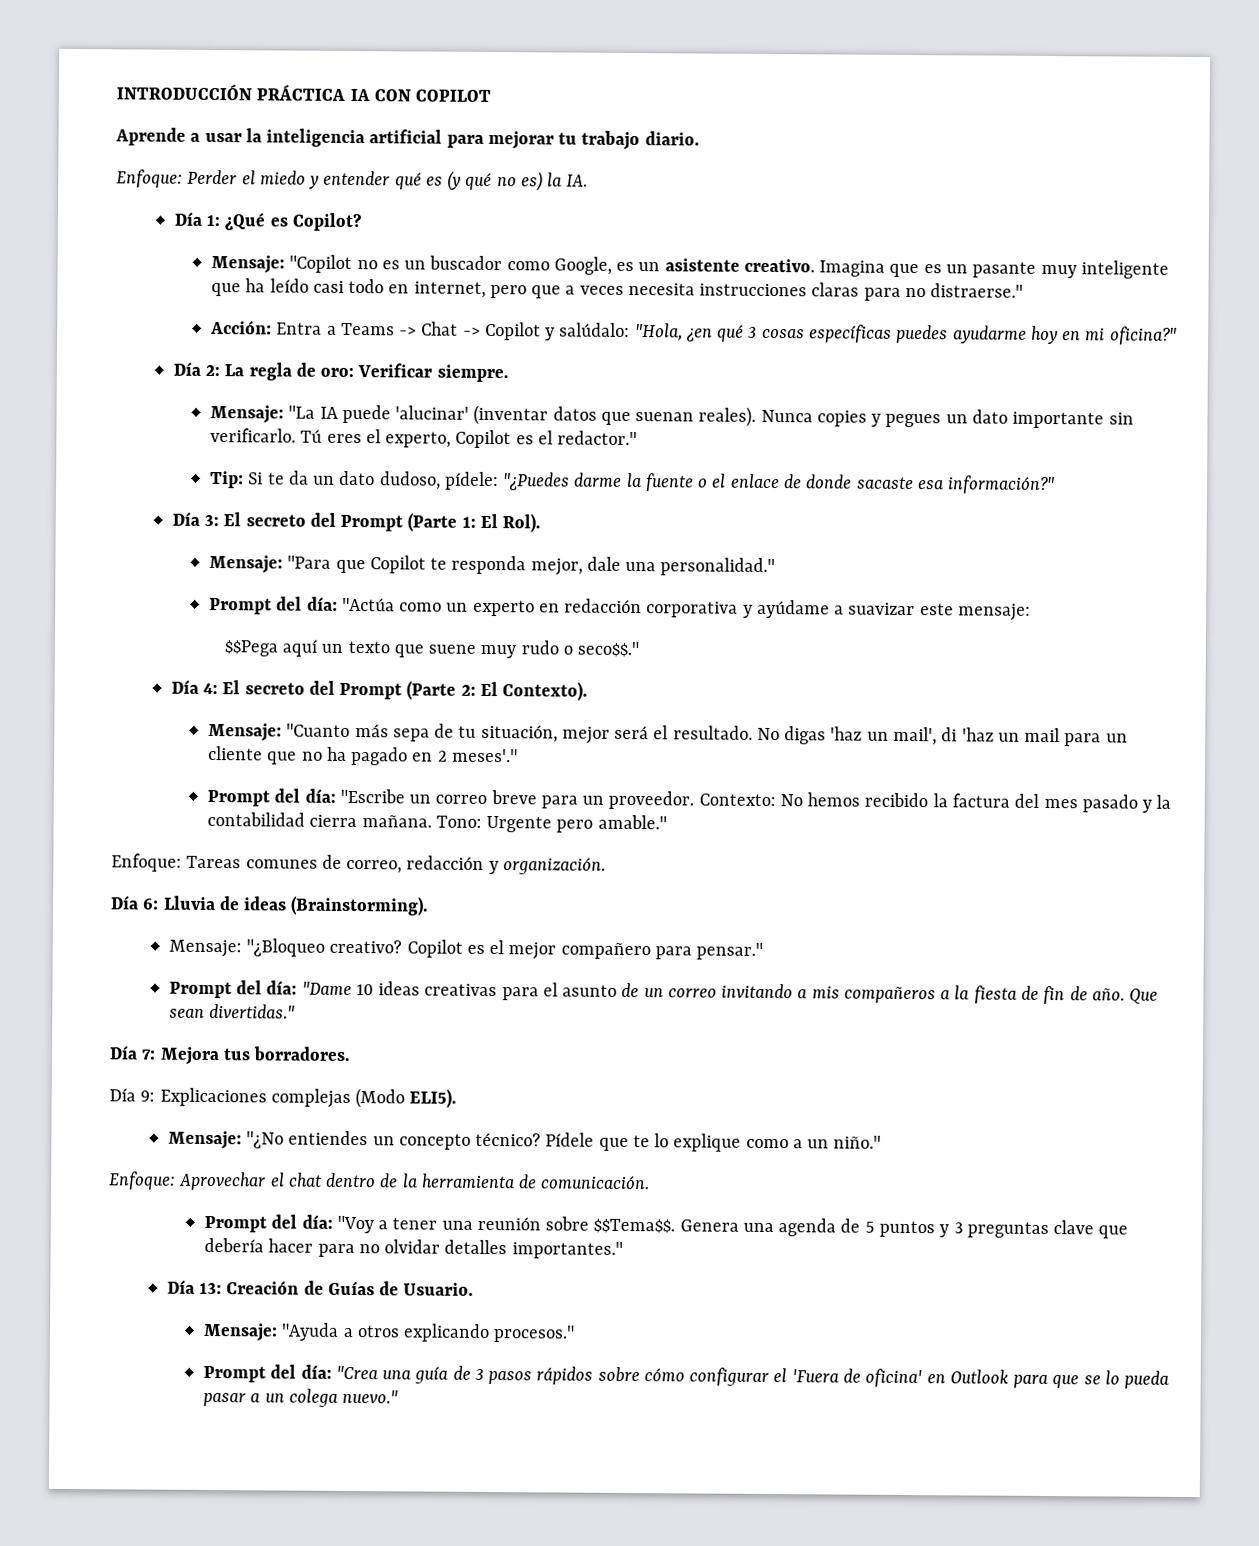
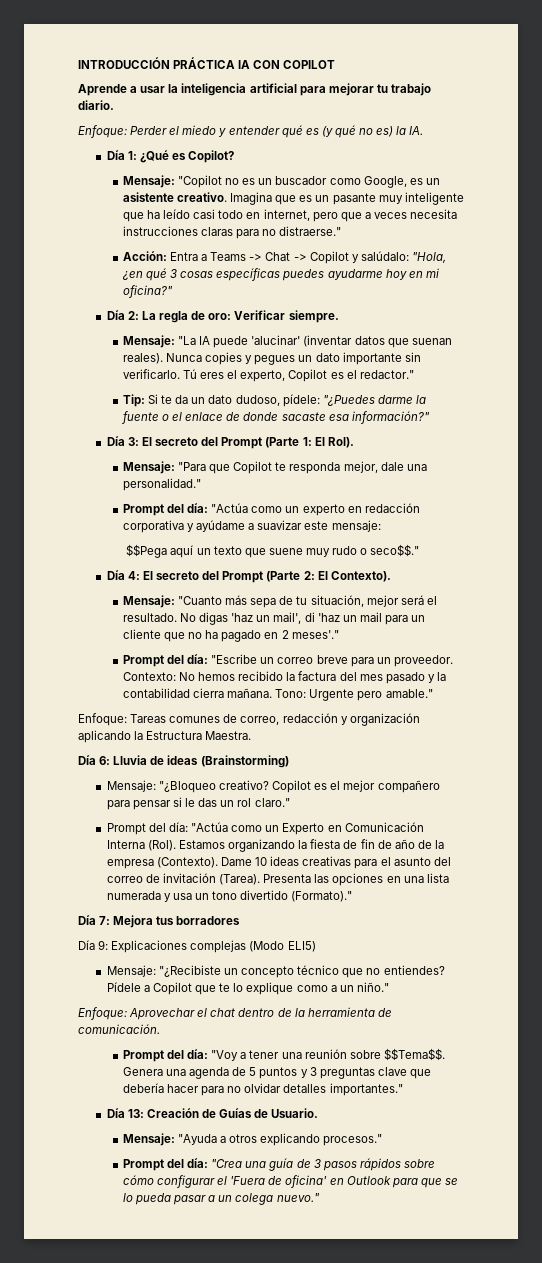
- Enfoque: Tareas comunes de correo, redacción y organización.
+ Enfoque: Tareas comunes de correo, redacción y organización aplicando la Estructura Maestra.
- Día 6: Lluvia de ideas (Brainstorming).
+ Día 6: Lluvia de ideas (Brainstorming)
- Copilot es el mejor compañero para pensar."
- Prompt del día: "Dame 10 ideas creativas para el asunto de un correo invitando a mis compañeros a la fiesta de fin de año. Que sean divertidas."
+ Copilot es el mejor compañero para pensar si le das un rol claro."
+ Prompt del día: "Actúa como un Experto en Comunicación Interna (Rol). Estamos organizando la fiesta de fin de año de la empresa (Contexto). Dame 10 ideas creativas para el asunto del correo de invitación (Tarea). Presenta las opciones en una lista numerada y usa un tono divertido (Formato)."
- Día 7: Mejora tus borradores.
+ Día 7: Mejora tus borradores
- Día 9: Explicaciones complejas (Modo ELI5).
- Mensaje: "¿No entiendes un concepto técnico? Pídele que te lo explique como a un niño."
+ Día 9: Explicaciones complejas (Modo ELI5)
+ Mensaje: "¿Recibiste un concepto técnico que no entiendes? Pídele a Copilot que te lo explique como a un niño."

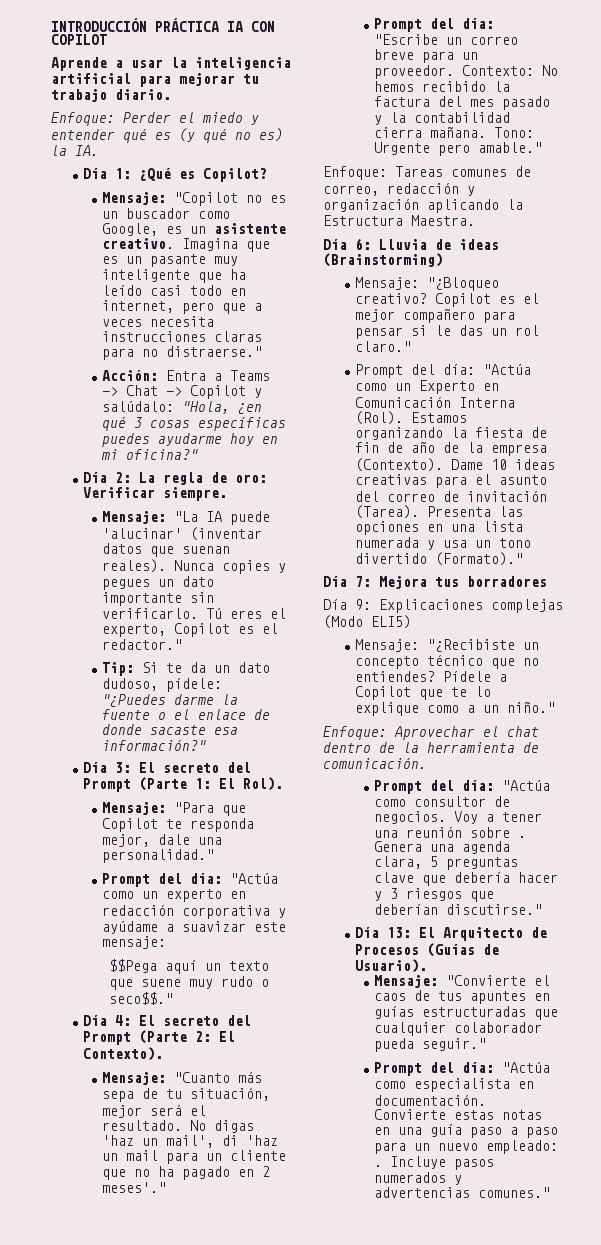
- Prompt del día: "Voy a tener una reunión sobre $$Tema$$.
+ Prompt del día: "Actúa como consultor de negocios. Voy a tener una reunión sobre .
- Genera una agenda de 5 puntos y 3 preguntas clave que debería hacer para no olvidar detalles importantes."
- Día 13: Creación de Guías de Usuario.
- Mensaje: "Ayuda a otros explicando procesos."
- Prompt del día: "Crea una guía de 3 pasos rápidos sobre cómo configurar el 'Fuera de oficina' en Outlook para que se lo pueda pasar a un colega nuevo."
+ Genera una agenda clara, 5 preguntas clave que debería hacer y 3 riesgos que deberían discutirse."
+ Día 13: El Arquitecto de Procesos (Guías de Usuario).
+ Mensaje: "Convierte el caos de tus apuntes en guías estructuradas que cualquier colaborador pueda seguir."
+ Prompt del día: "Actúa como especialista en documentación. Convierte estas notas en una guía paso a paso para un nuevo empleado: . Incluye pasos numerados y advertencias comunes."

